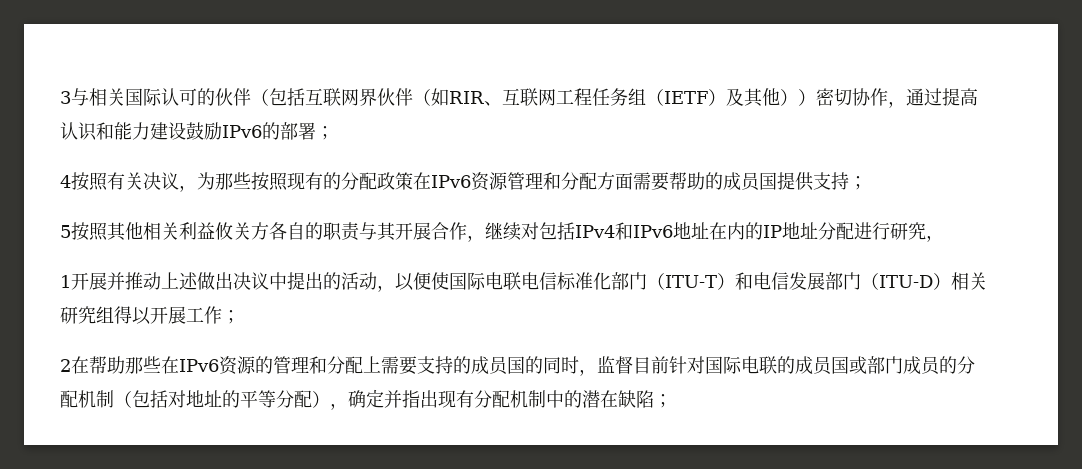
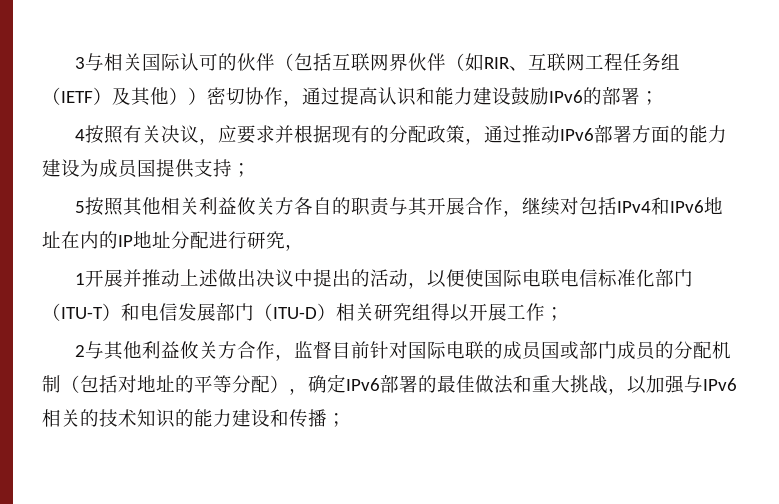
- 4按照有关决议，为那些按照现有的分配政策在IPv6资源管理和分配方面需要帮助的成员国提供支持；
+ 4按照有关决议，应要求并根据现有的分配政策，通过推动IPv6部署方面的能力建设为成员国提供支持；
- 2在帮助那些在IPv6资源的管理和分配上需要支持的成员国的同时，监督目前针对国际电联的成员国或部门成员的分配机制（包括对地址的平等分配），确定并指出现有分配机制中的潜在缺陷；
+ 2与其他利益攸关方合作，监督目前针对国际电联的成员国或部门成员的分配机制（包括对地址的平等分配），确定IPv6部署的最佳做法和重大挑战，以加强与IPv6相关的技术知识的能力建设和传播；

